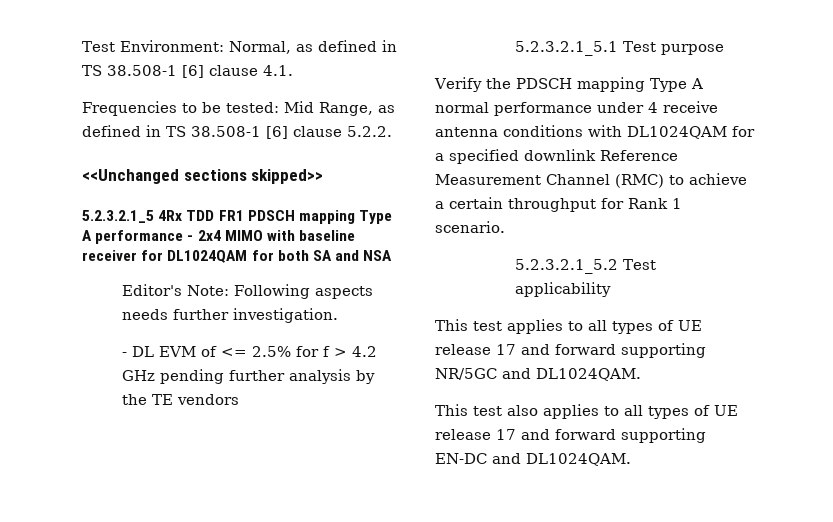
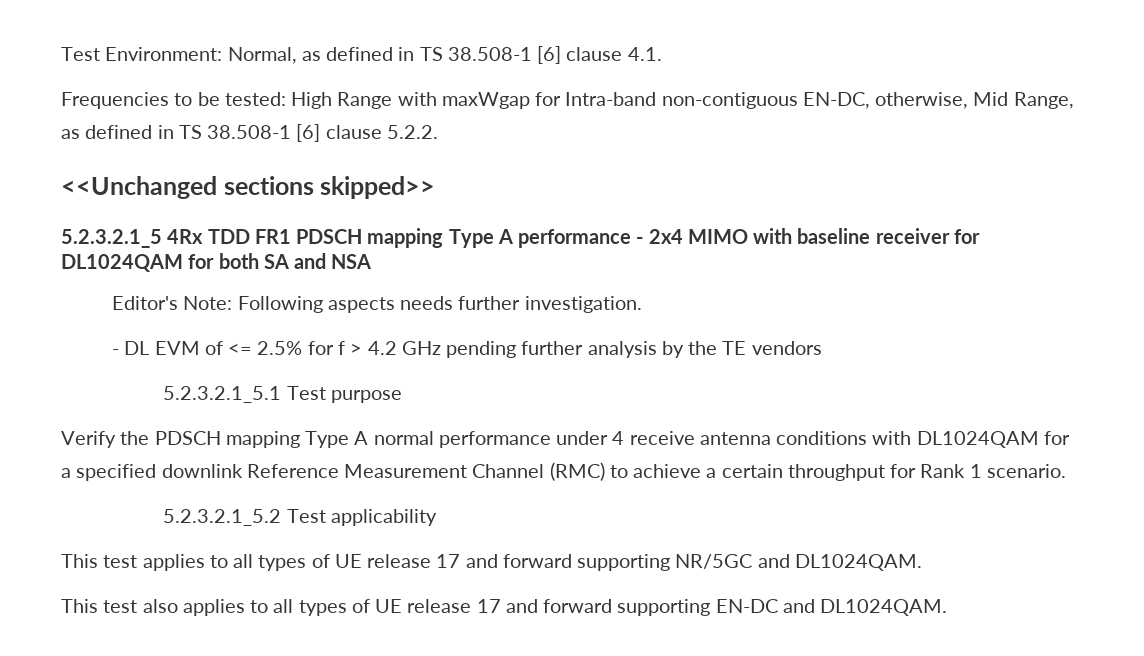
- Frequencies to be tested: Mid Range, as defined in TS 38.508-1 [6] clause 5.2.2.
+ Frequencies to be tested: High Range with maxWgap for Intra-band non-contiguous EN-DC, otherwise, Mid Range, as defined in TS 38.508-1 [6] clause 5.2.2.

